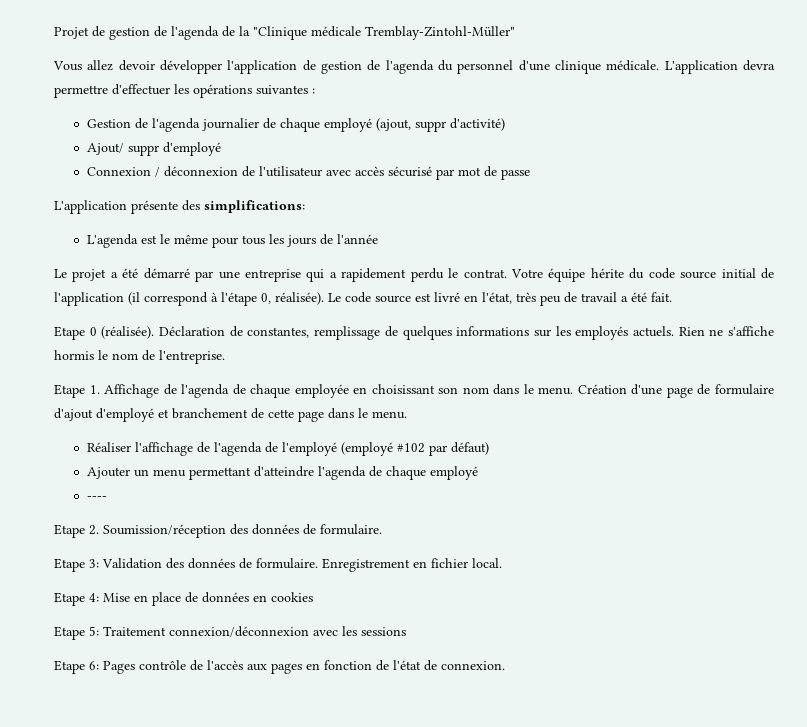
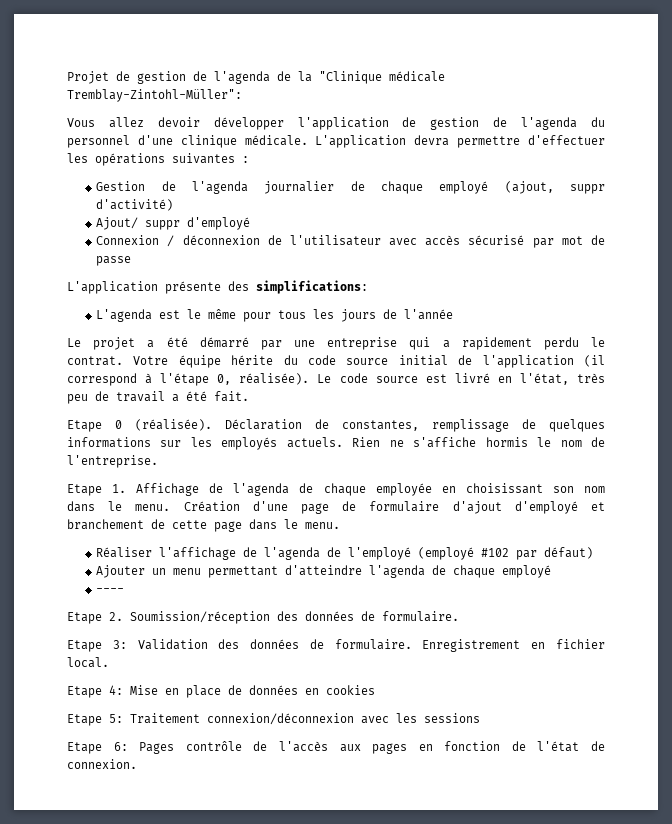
- Projet de gestion de l'agenda de la "Clinique médicale Tremblay-Zintohl-Müller"
+ Projet de gestion de l'agenda de la "Clinique médicale Tremblay-Zintohl-Müller":

